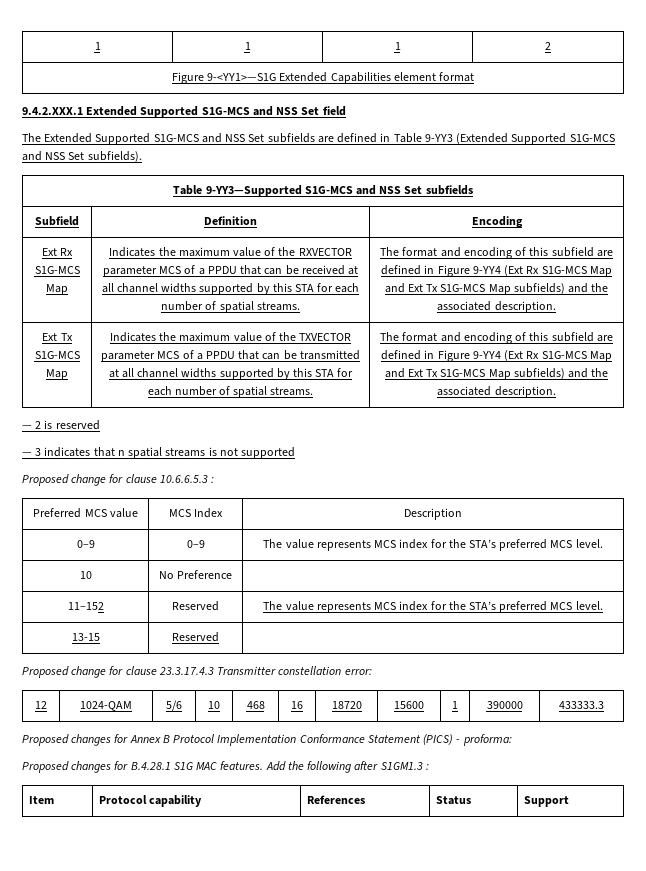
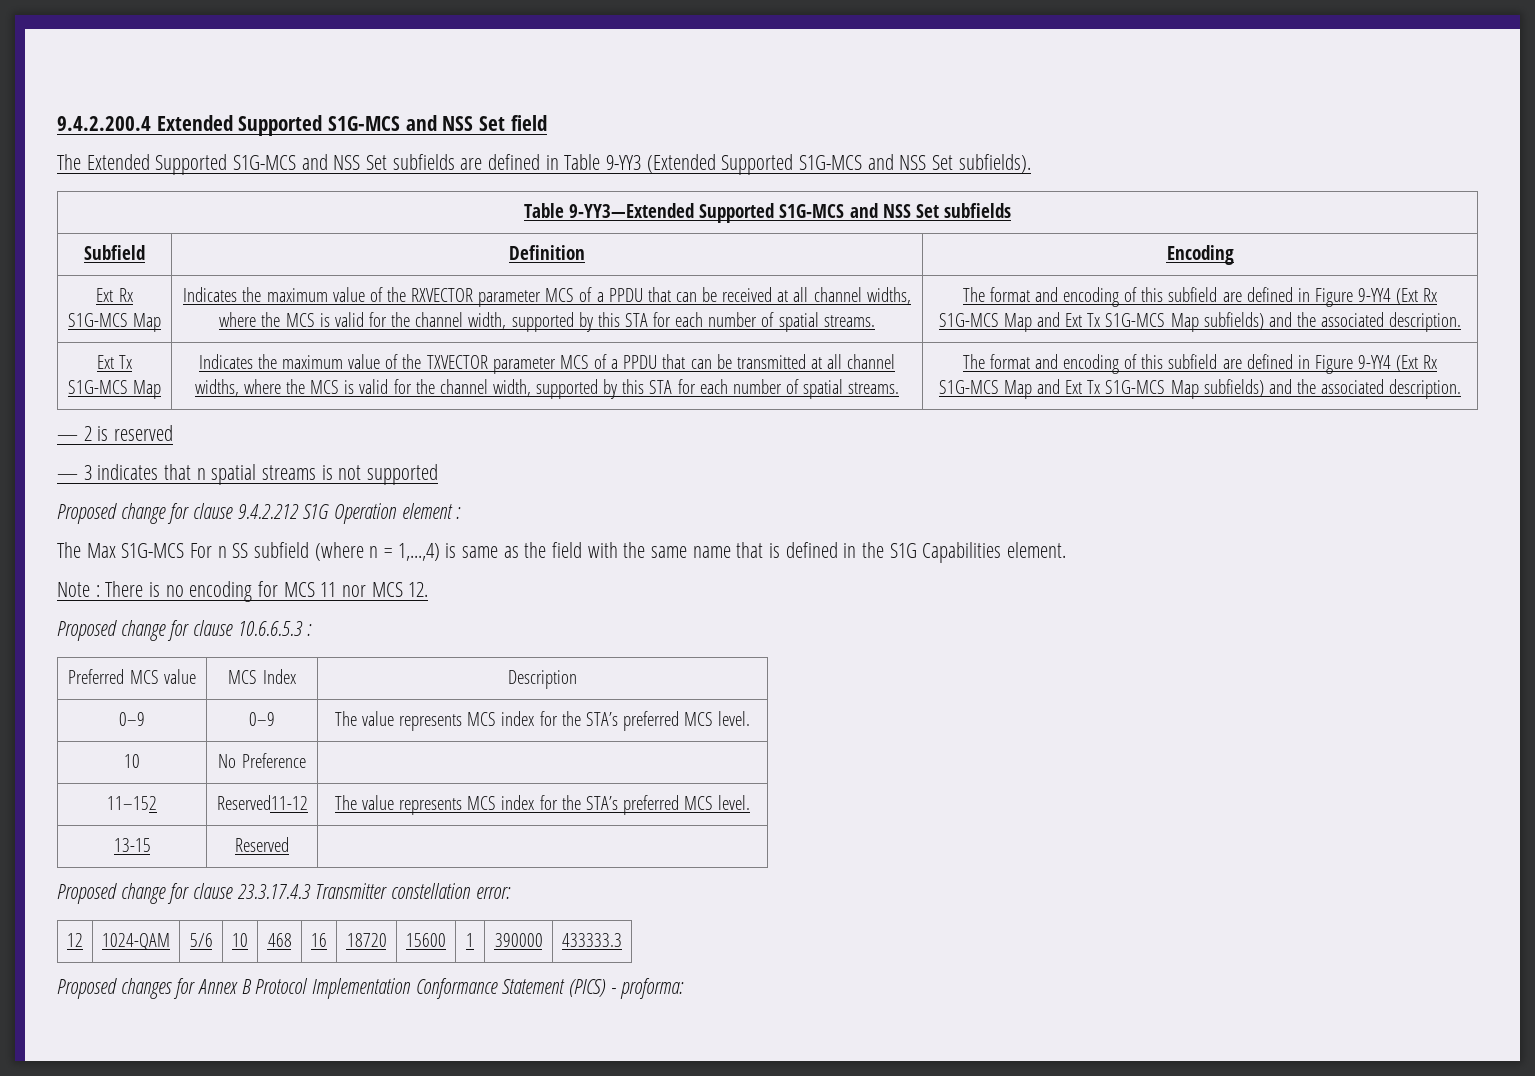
- 1 | 1 | 1 | 2
- Figure 9-<YY1>—S1G Extended Capabilities element format
- 9.4.2.XXX.1 Extended Supported S1G-MCS and NSS Set field
+ 9.4.2.200.4 Extended Supported S1G-MCS and NSS Set field
- Table 9-YY3—Supported S1G-MCS and NSS Set subfields
+ Table 9-YY3—Extended Supported S1G-MCS and NSS Set subfields
- Indicates the maximum value of the RXVECTOR parameter MCS of a PPDU that can be received at all channel widths supported by this STA for each number of spatial streams.
+ Indicates the maximum value of the RXVECTOR parameter MCS of a PPDU that can be received at all channel widths, where the MCS is valid for the channel width, supported by this STA for each number of spatial streams.
- Indicates the maximum value of the TXVECTOR parameter MCS of a PPDU that can be transmitted at all channel widths supported by this STA for each number of spatial streams.
+ Indicates the maximum value of the TXVECTOR parameter MCS of a PPDU that can be transmitted at all channel widths, where the MCS is valid for the channel width, supported by this STA for each number of spatial streams.
+ Proposed change for clause 9.4.2.212 S1G Operation element :
+ The Max S1G-MCS For n SS subfield (where n = 1,...,4) is same as the field with the same name that is defined in the S1G Capabilities element.
+ Note : There is no encoding for MCS 11 nor MCS 12.
- 11–152 | Reserved | The value represents MCS index for the STA’s preferred MCS level.
+ 11–152 | Reserved11-12 | The value represents MCS index for the STA’s preferred MCS level.
- Proposed changes for B.4.28.1 S1G MAC features. Add the following after S1GM1.3 :
- Item | Protocol capability | References | Status | Support

